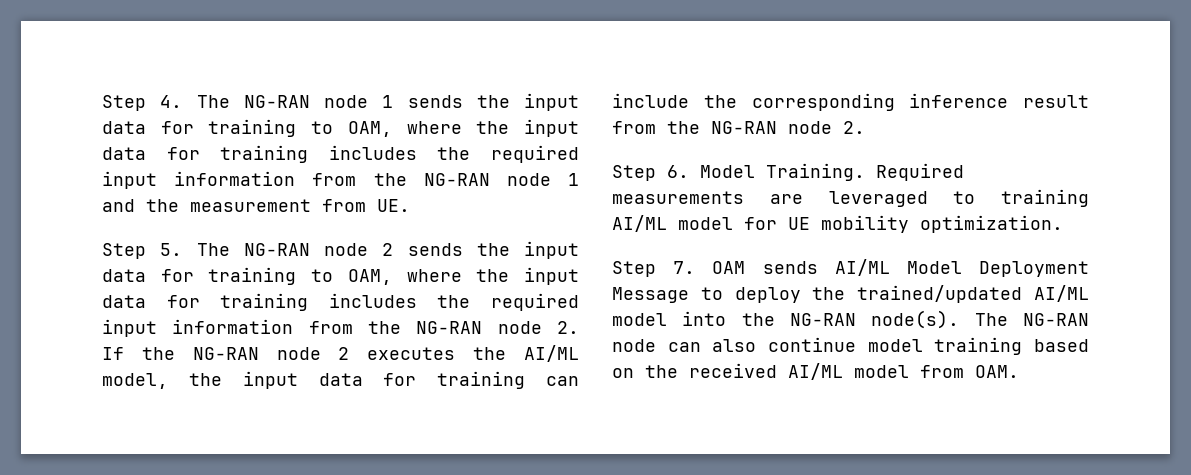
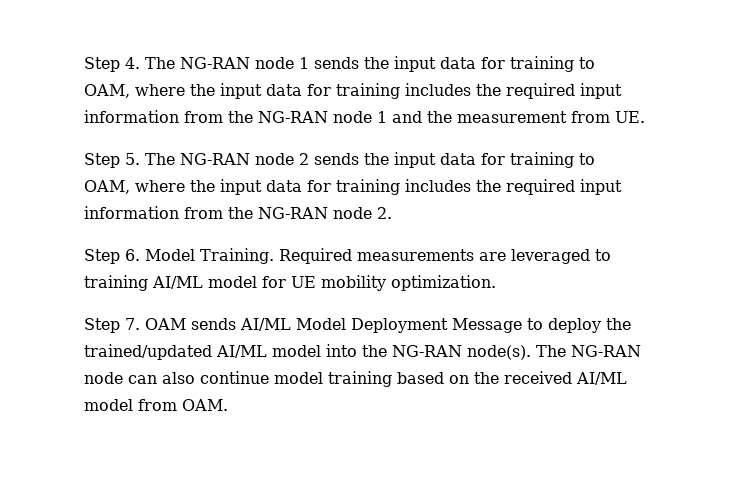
- Step 5. The NG-RAN node 2 sends the input data for training to OAM, where the input data for training includes the required input information from the NG-RAN node 2. If the NG-RAN node 2 executes the AI/ML model, the input data for training can include the corresponding inference result from the NG-RAN node 2.
+ Step 5. The NG-RAN node 2 sends the input data for training to OAM, where the input data for training includes the required input information from the NG-RAN node 2.

